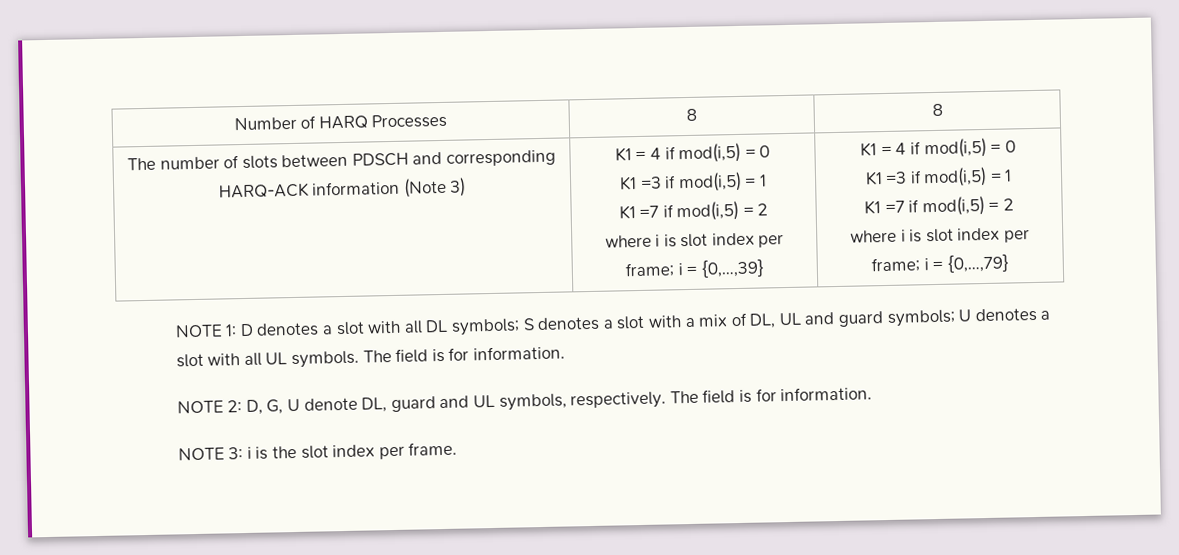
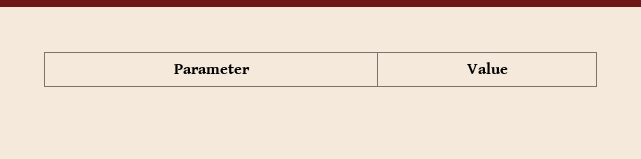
- Number of HARQ Processes | 8 | 8
- The number of slots between PDSCH and corresponding HARQ-ACK information (Note 3) | K1 = 4 if mod(i,5) = 0
- K1 =3 if mod(i,5) = 1
- K1 =7 if mod(i,5) = 2
- where i is slot index per frame; i = {0,…,39} | K1 = 4 if mod(i,5) = 0
- K1 =3 if mod(i,5) = 1
- K1 =7 if mod(i,5) = 2
- where i is slot index per frame; i = {0,…,79}
- NOTE 1: D denotes a slot with all DL symbols; S denotes a slot with a mix of DL, UL and guard symbols; U denotes a slot with all UL symbols. The field is for information.
- NOTE 2: D, G, U denote DL, guard and UL symbols, respectively. The field is for information.
- NOTE 3: i is the slot index per frame.
+ Parameter | Value

